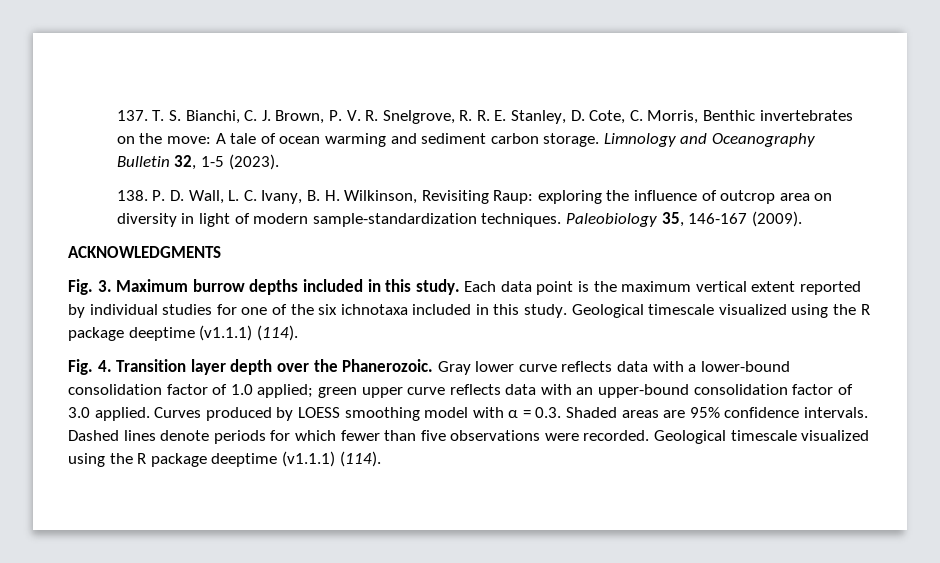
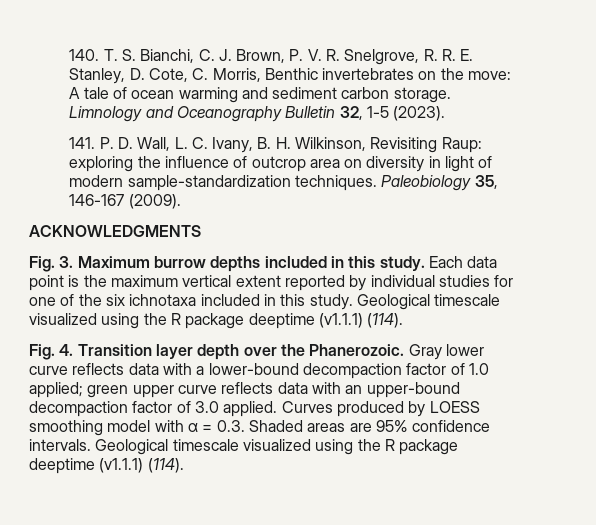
- 137. T. S. Bianchi, C. J. Brown, P. V. R. Snelgrove, R. R. E. Stanley, D. Cote, C. Morris, Benthic invertebrates on the move: A tale of ocean warming and sediment carbon storage.
+ 140. T. S. Bianchi, C. J. Brown, P. V. R. Snelgrove, R. R. E. Stanley, D. Cote, C. Morris, Benthic invertebrates on the move: A tale of ocean warming and sediment carbon storage.
- 138. P. D. Wall, L. C. Ivany, B. H. Wilkinson, Revisiting Raup: exploring the influence of outcrop area on diversity in light of modern sample-standardization techniques.
+ 141. P. D. Wall, L. C. Ivany, B. H. Wilkinson, Revisiting Raup: exploring the influence of outcrop area on diversity in light of modern sample-standardization techniques.
- Gray lower curve reflects data with a lower-bound consolidation factor of 1.0 applied; green upper curve reflects data with an upper-bound consolidation factor of 3.0 applied.
+ Gray lower curve reflects data with a lower-bound decompaction factor of 1.0 applied; green upper curve reflects data with an upper-bound decompaction factor of 3.0 applied.
- Dashed lines denote periods for which fewer than five observations were recorded.

